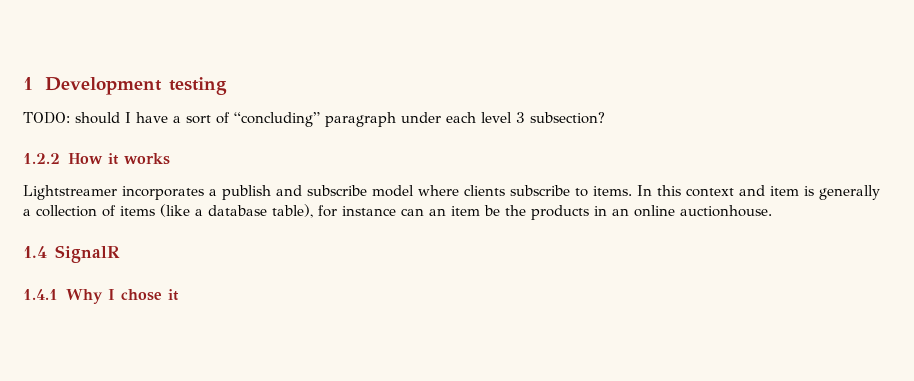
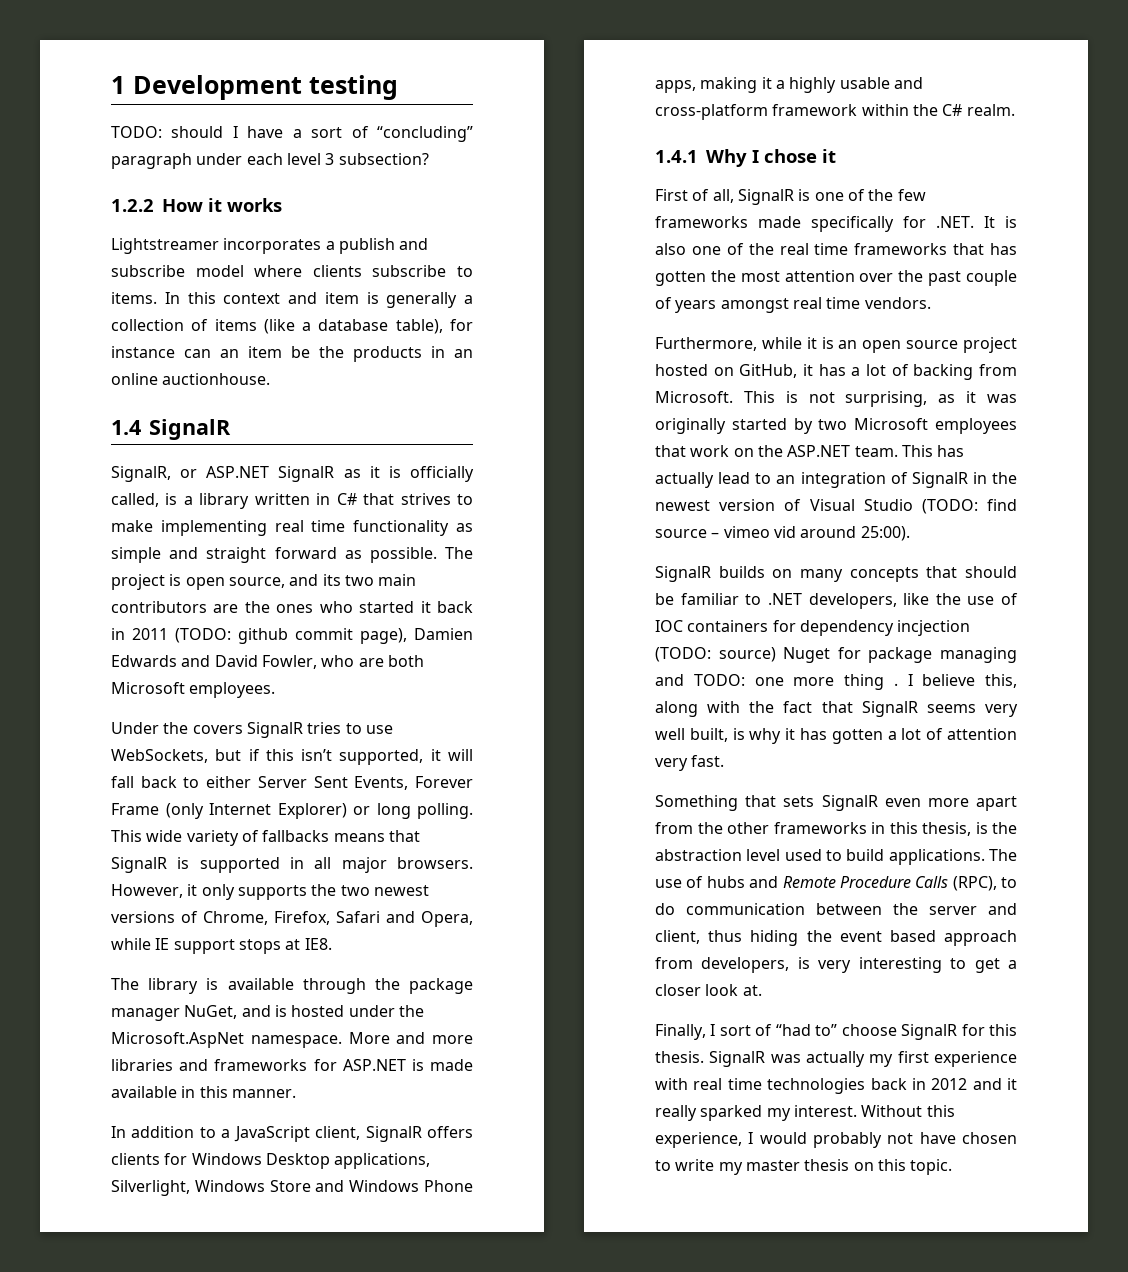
+ SignalR, or ASP.NET SignalR as it is officially called, is a library written in C# that strives to make implementing real time functionality as simple and straight forward as possible. The project is open source, and its two main contributors are the ones who started it back in 2011 (TODO: github commit page), Damien Edwards and David Fowler, who are both Microsoft employees.
+ Under the covers SignalR tries to use WebSockets, but if this isn’t supported, it will fall back to either Server Sent Events, Forever Frame (only Internet Explorer) or long polling. This wide variety of fallbacks means that SignalR is supported in all major browsers. However, it only supports the two newest versions of Chrome, Firefox, Safari and Opera, while IE support stops at IE8.
+ The library is available through the package manager NuGet, and is hosted under the Microsoft.AspNet namespace. More and more libraries and frameworks for ASP.NET is made available in this manner.
+ In addition to a JavaScript client, SignalR offers clients for Windows Desktop applications, Silverlight, Windows Store and Windows Phone apps, making it a highly usable and cross-platform framework within the C# realm.
+ First of all, SignalR is one of the few frameworks made specifically for .NET. It is also one of the real time frameworks that has gotten the most attention over the past couple of years amongst real time vendors.
+ Furthermore, while it is an open source project hosted on GitHub, it has a lot of backing from Microsoft. This is not surprising, as it was originally started by two Microsoft employees that work on the ASP.NET team. This has actually lead to an integration of SignalR in the newest version of Visual Studio (TODO: find source – vimeo vid around 25:00).
+ SignalR builds on many concepts that should be familiar to .NET developers, like the use of IOC containers for dependency incjection (TODO: source) Nuget for package managing and TODO: one more thing . I believe this, along with the fact that SignalR seems very well built, is why it has gotten a lot of attention very fast.
+ Something that sets SignalR even more apart from the other frameworks in this thesis, is the abstraction level used to build applications. The use of hubs and Remote Procedure Calls (RPC), to do communication between the server and client, thus hiding the event based approach from developers, is very interesting to get a closer look at.
+ Finally, I sort of “had to” choose SignalR for this thesis. SignalR was actually my first experience with real time technologies back in 2012 and it really sparked my interest. Without this experience, I would probably not have chosen to write my master thesis on this topic.

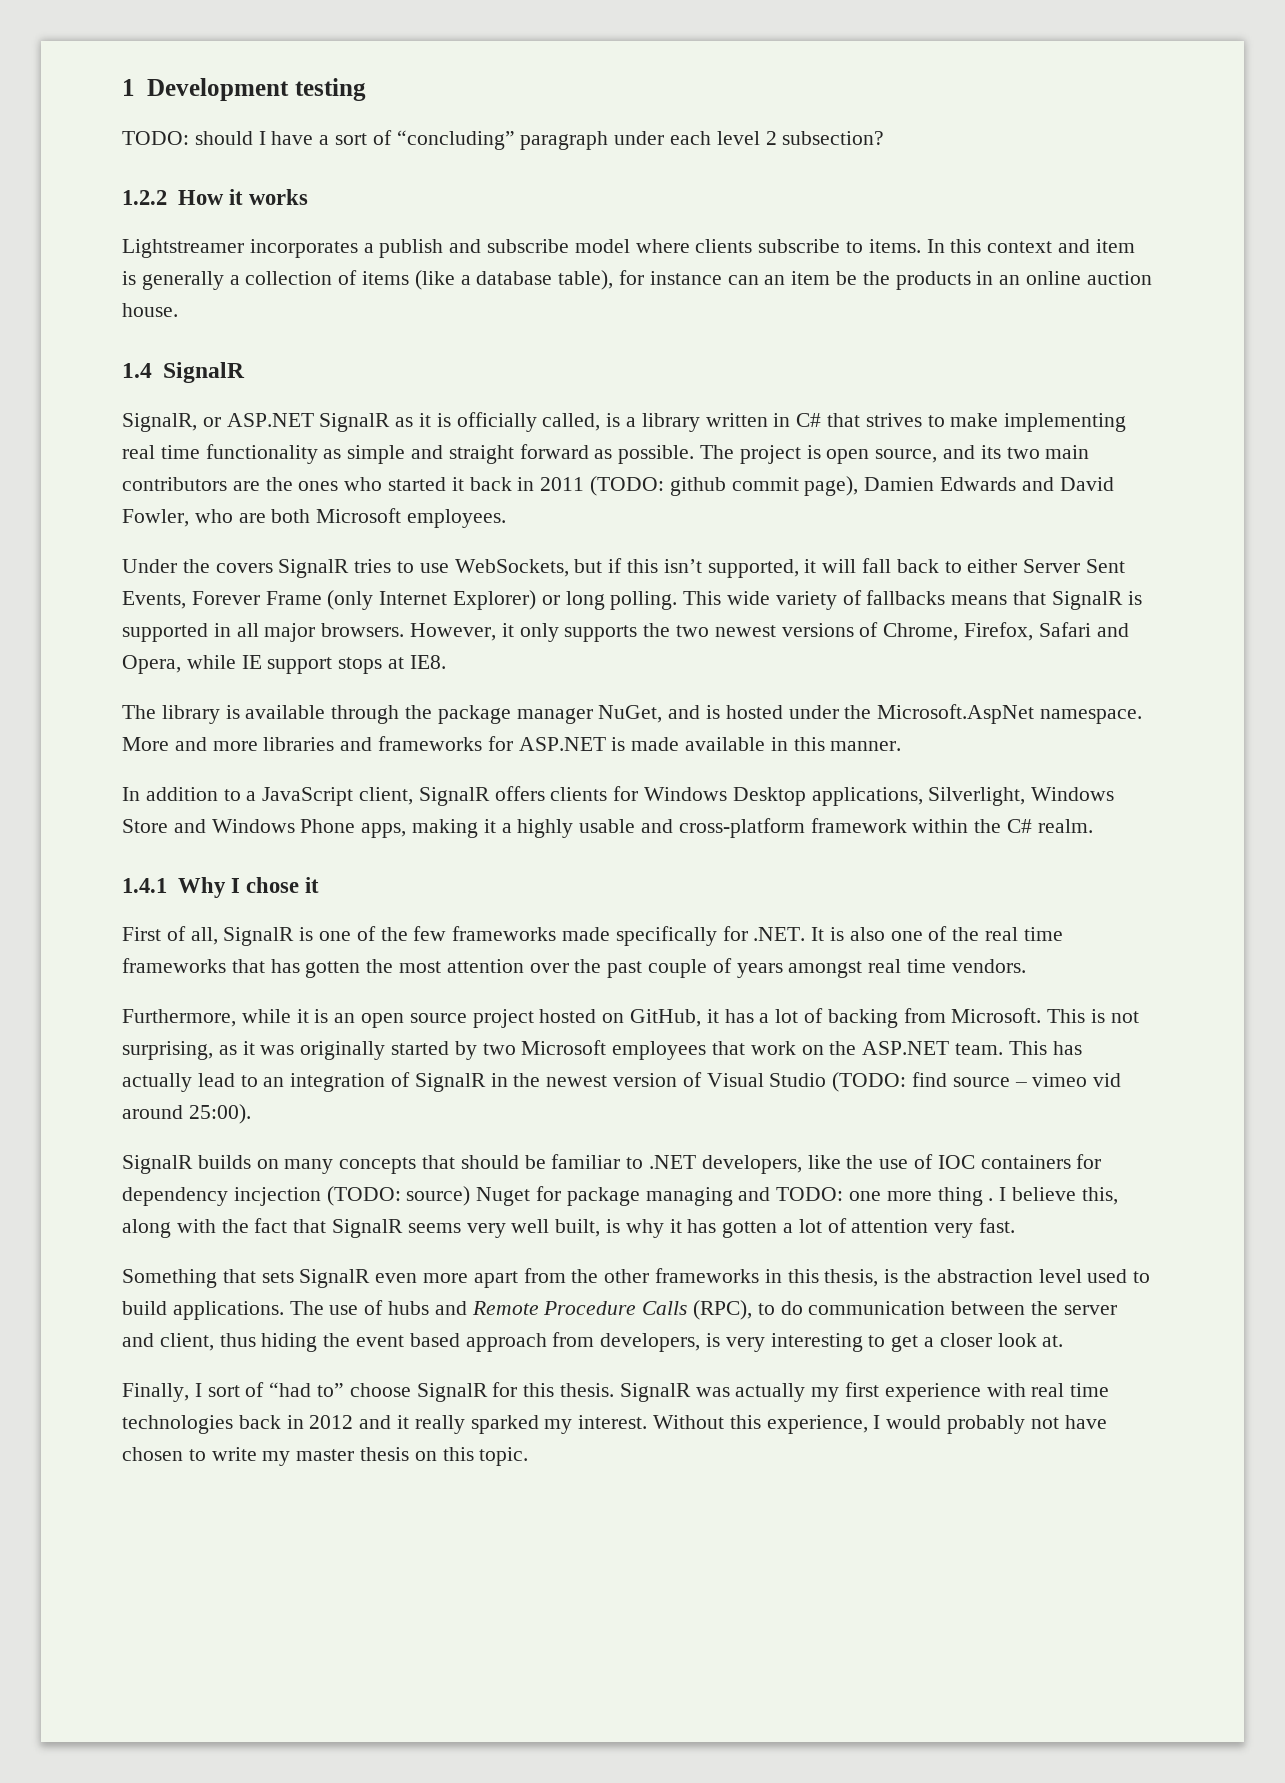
- TODO: should I have a sort of “concluding” paragraph under each level 3 subsection?
+ TODO: should I have a sort of “concluding” paragraph under each level 2 subsection?
- In this context and item is generally a collection of items (like a database table), for instance can an item be the products in an online auctionhouse.
+ In this context and item is generally a collection of items (like a database table), for instance can an item be the products in an online auction house.

